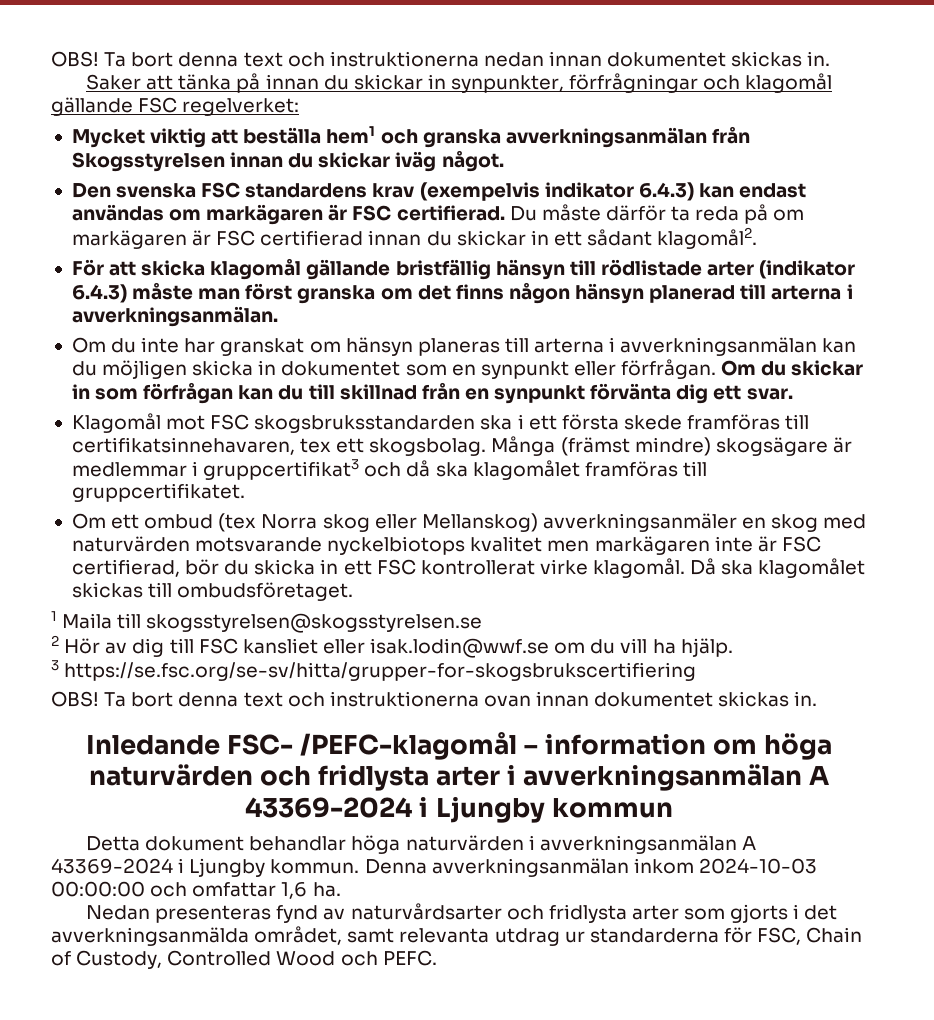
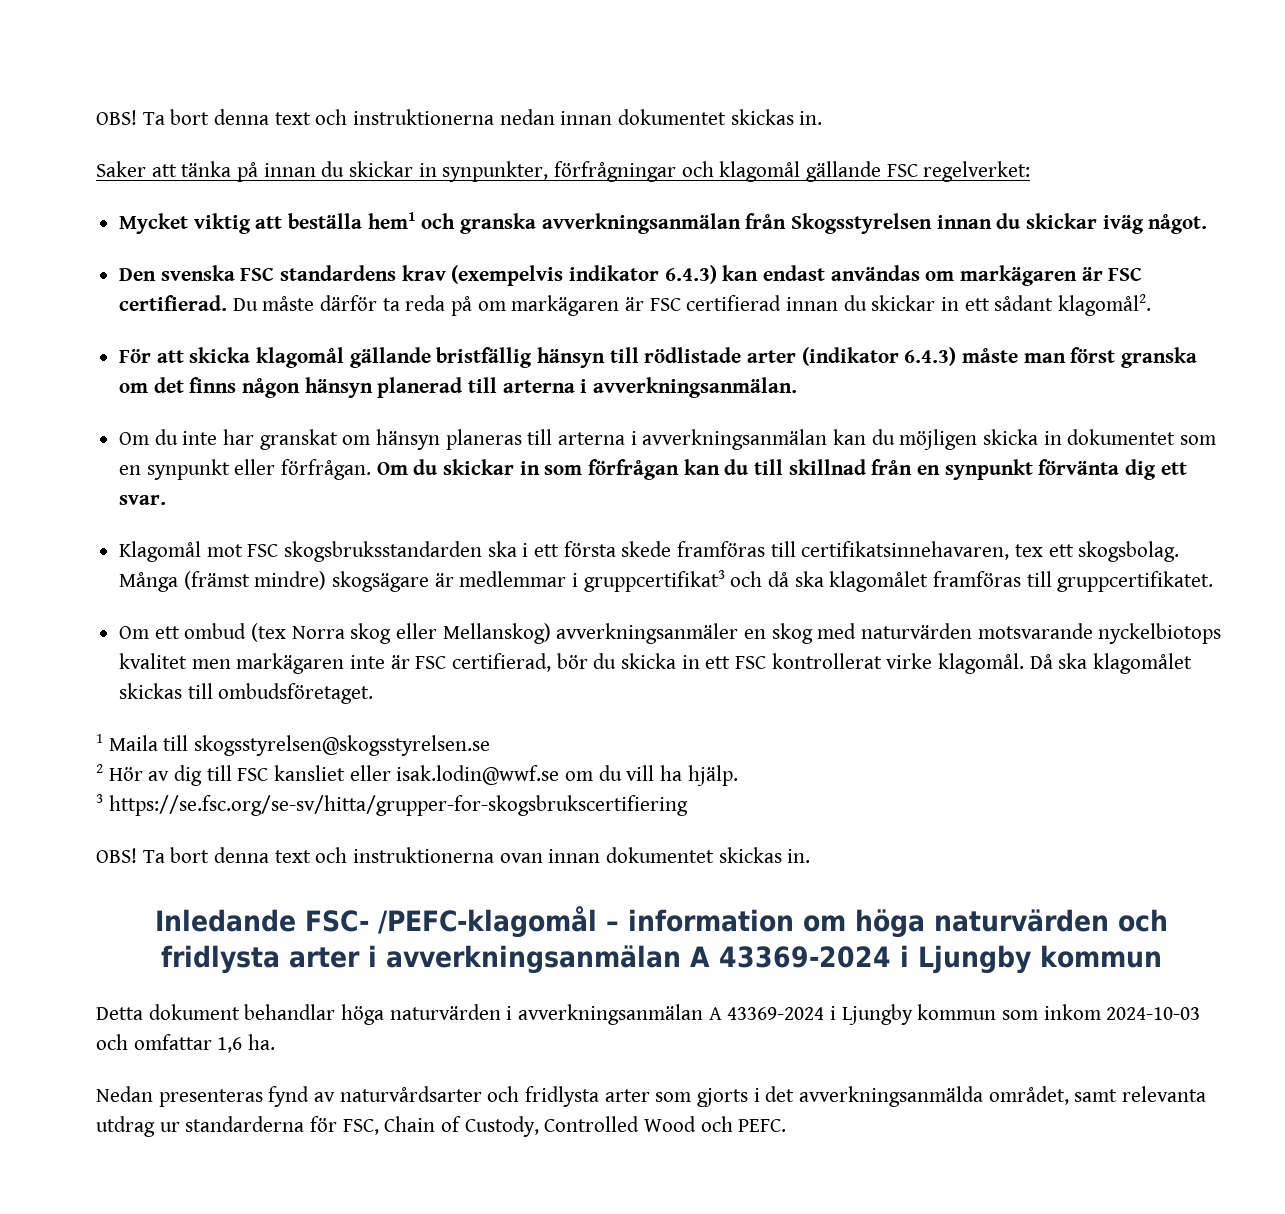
- Detta dokument behandlar höga naturvärden i avverkningsanmälan A 43369-2024 i Ljungby kommun. Denna avverkningsanmälan inkom 2024-10-03 00:00:00 och omfattar 1,6 ha.
+ Detta dokument behandlar höga naturvärden i avverkningsanmälan A 43369-2024 i Ljungby kommun som inkom 2024-10-03 och omfattar 1,6 ha.

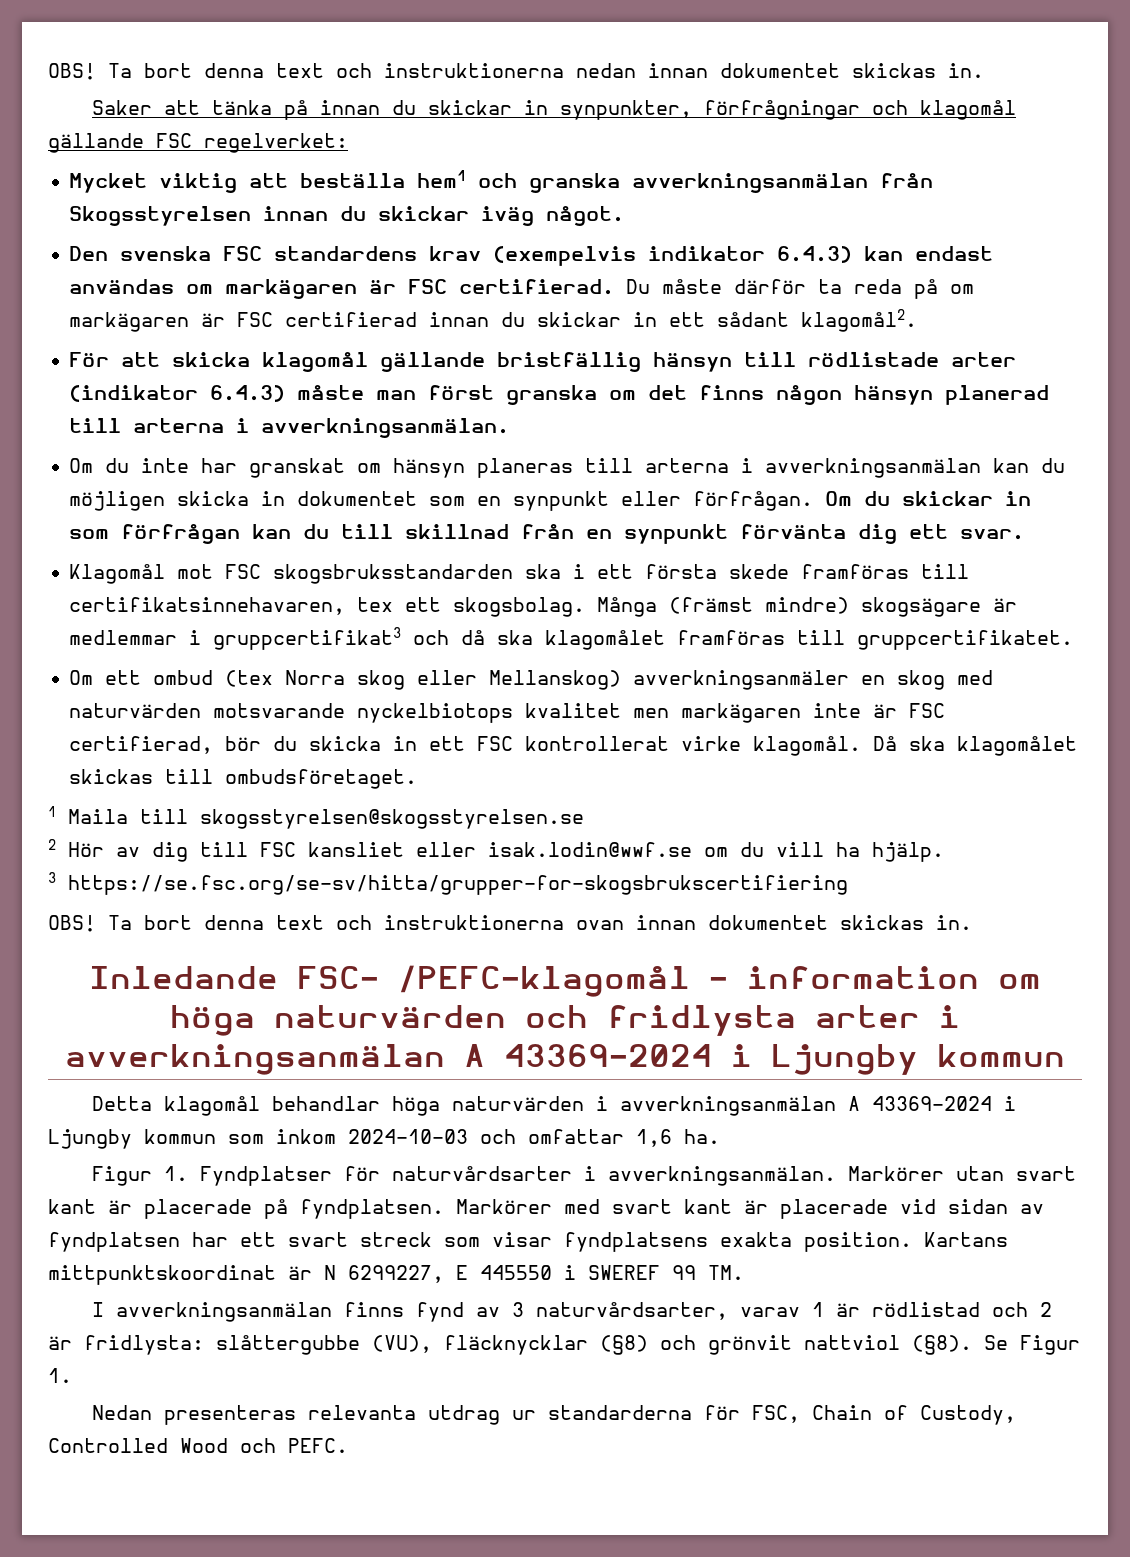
- Detta dokument behandlar höga naturvärden i avverkningsanmälan A 43369-2024 i Ljungby kommun som inkom 2024-10-03 och omfattar 1,6 ha.
+ Detta klagomål behandlar höga naturvärden i avverkningsanmälan A 43369-2024 i Ljungby kommun som inkom 2024-10-03 och omfattar 1,6 ha.
- Nedan presenteras fynd av naturvårdsarter och fridlysta arter som gjorts i det avverkningsanmälda området, samt relevanta utdrag ur standarderna för FSC, Chain of Custody, Controlled Wood och PEFC.
+ Figur 1. Fyndplatser för naturvårdsarter i avverkningsanmälan. Markörer utan svart kant är placerade på fyndplatsen. Markörer med svart kant är placerade vid sidan av fyndplatsen har ett svart streck som visar fyndplatsens exakta position. Kartans mittpunktskoordinat är N 6299227, E 445550 i SWEREF 99 TM.
+ I avverkningsanmälan finns fynd av 3 naturvårdsarter, varav 1 är rödlistad och 2 är fridlysta: slåttergubbe (VU), fläcknycklar (§8) och grönvit nattviol (§8). Se Figur 1.
+ Nedan presenteras relevanta utdrag ur standarderna för FSC, Chain of Custody, Controlled Wood och PEFC.

